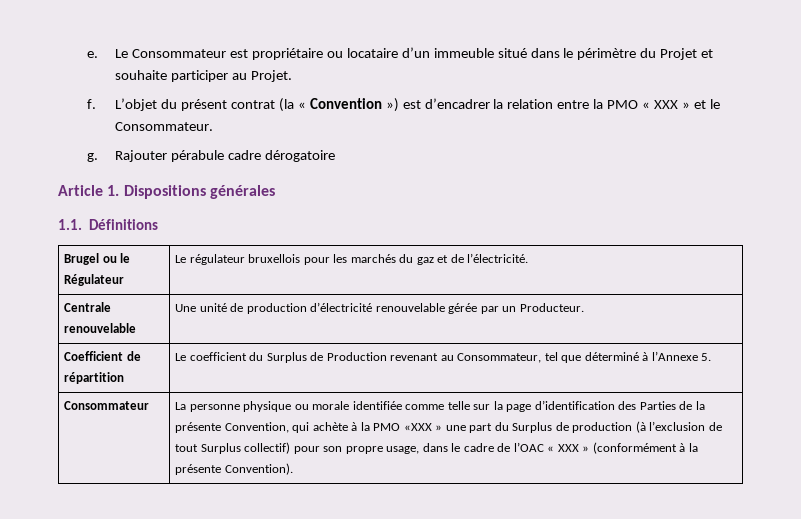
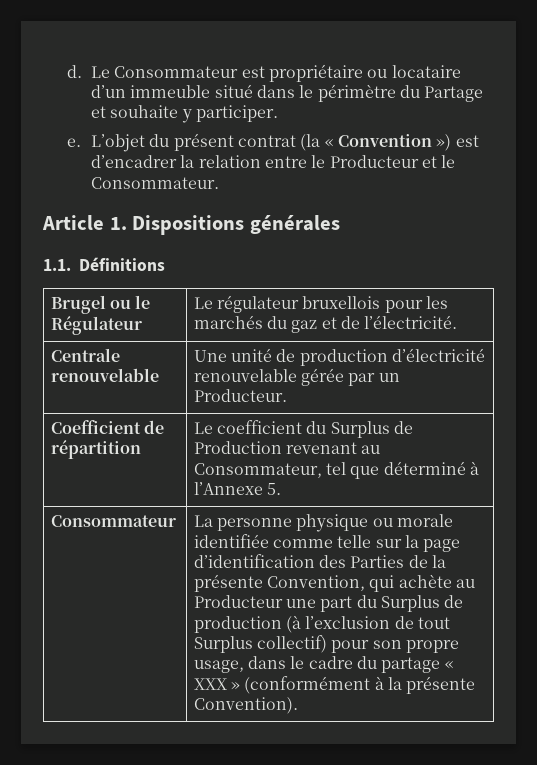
- e.
+ d.
- Le Consommateur est propriétaire ou locataire d’un immeuble situé dans le périmètre du Projet et souhaite participer au Projet.
- f.
+ Le Consommateur est propriétaire ou locataire d’un immeuble situé dans le périmètre du Partage et souhaite y participer.
+ e.
- L’objet du présent contrat (la « Convention ») est d’encadrer la relation entre la PMO « XXX » et le Consommateur.
- g. Rajouter pérabule cadre dérogatoire
+ L’objet du présent contrat (la « Convention ») est d’encadrer la relation entre le Producteur et le Consommateur.
- La personne physique ou morale identifiée comme telle sur la page d’identification des Parties de la présente Convention, qui achète à la PMO «XXX » une part du Surplus de production (à l’exclusion de tout Surplus collectif) pour son propre usage, dans le cadre de l’OAC « XXX » (conformément à la présente Convention).
+ La personne physique ou morale identifiée comme telle sur la page d’identification des Parties de la présente Convention, qui achète au Producteur une part du Surplus de production (à l’exclusion de tout Surplus collectif) pour son propre usage, dans le cadre du partage « XXX » (conformément à la présente Convention).

